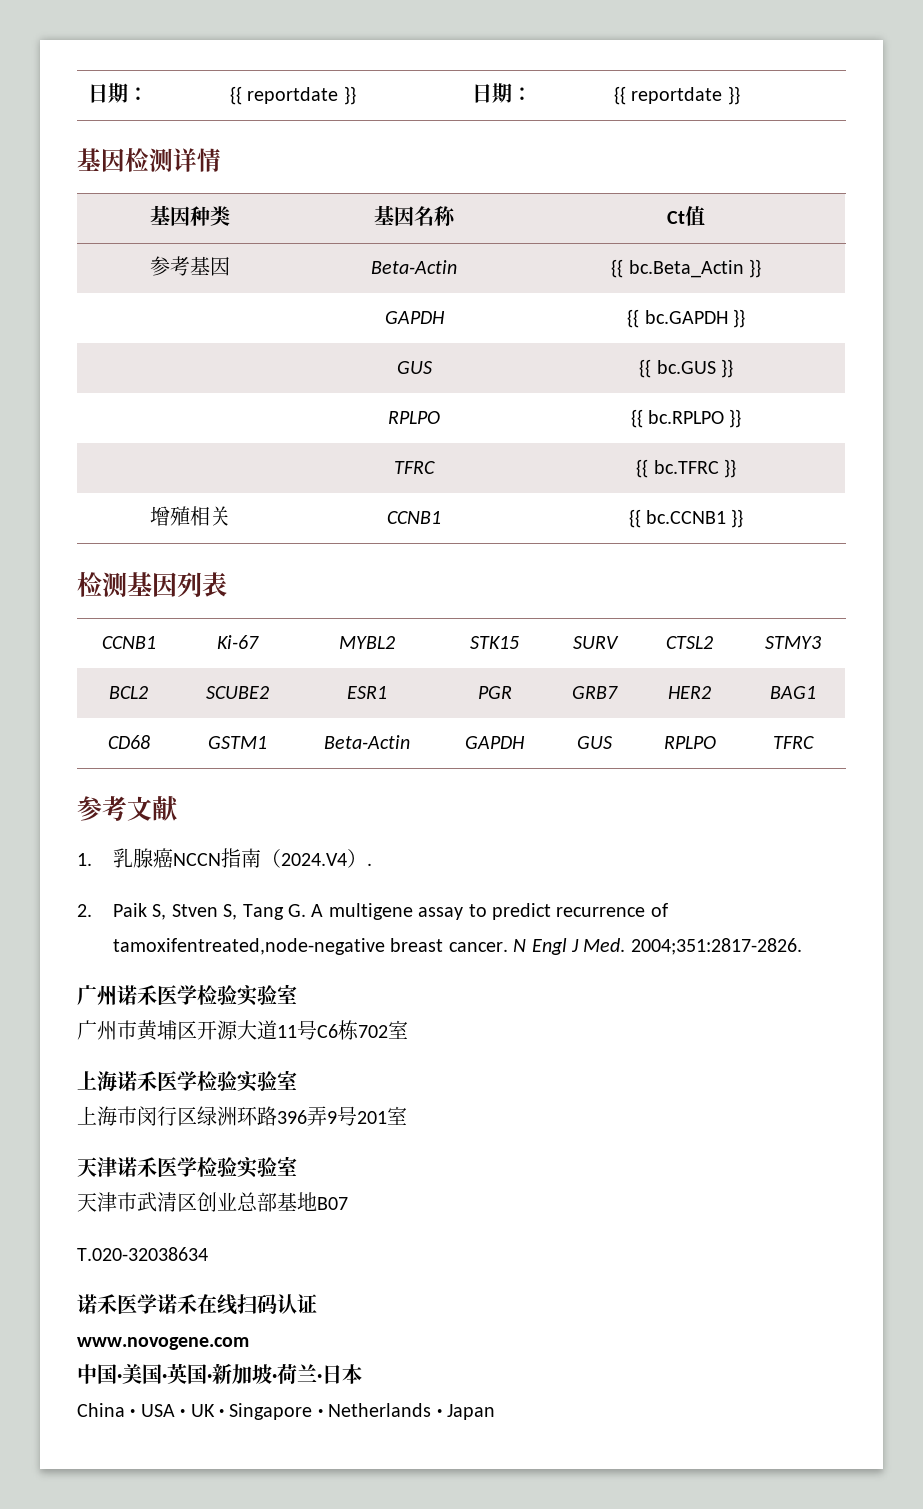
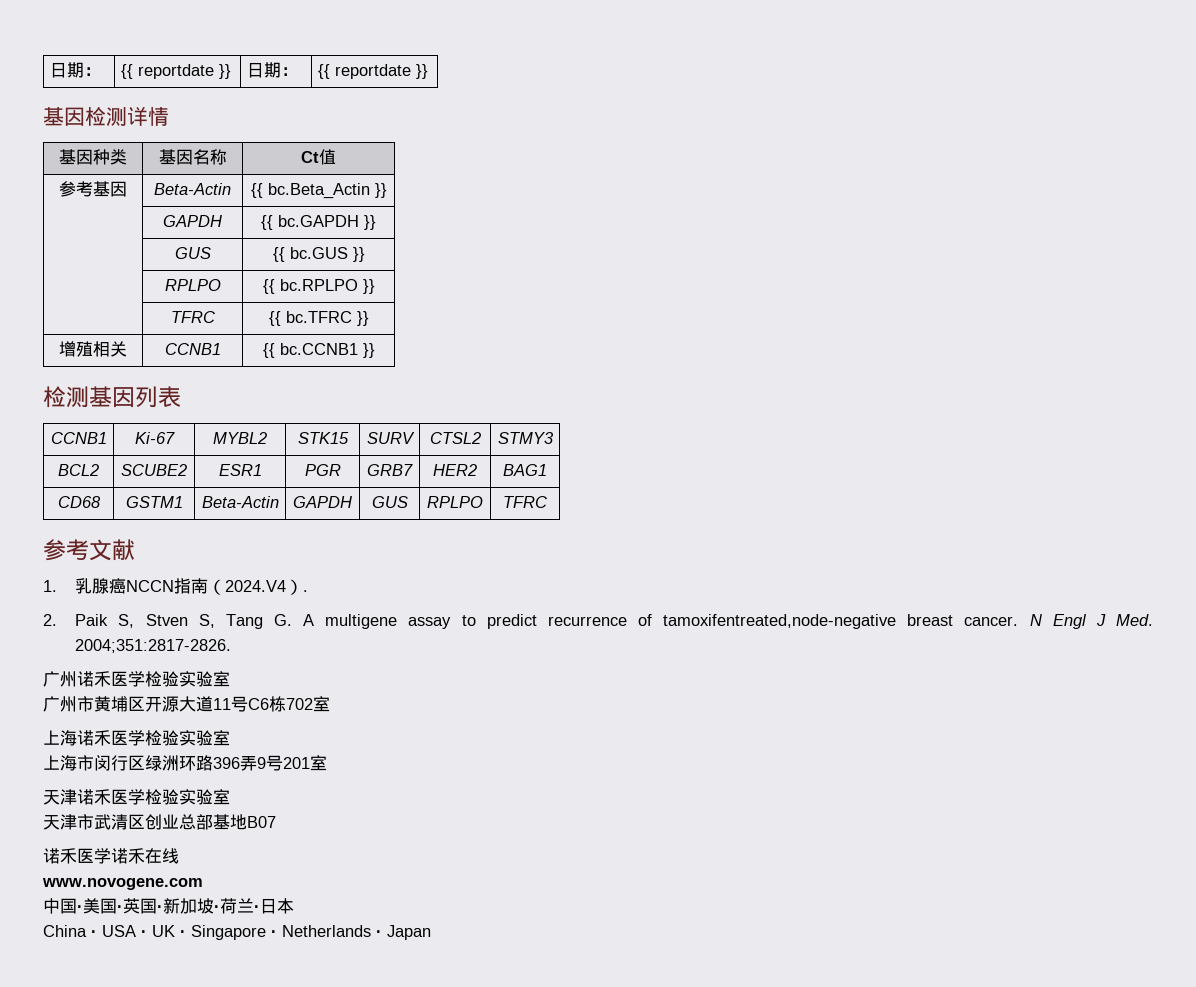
- T.020-32038634
- 诺禾医学诺禾在线扫码认证
+ 诺禾医学诺禾在线

